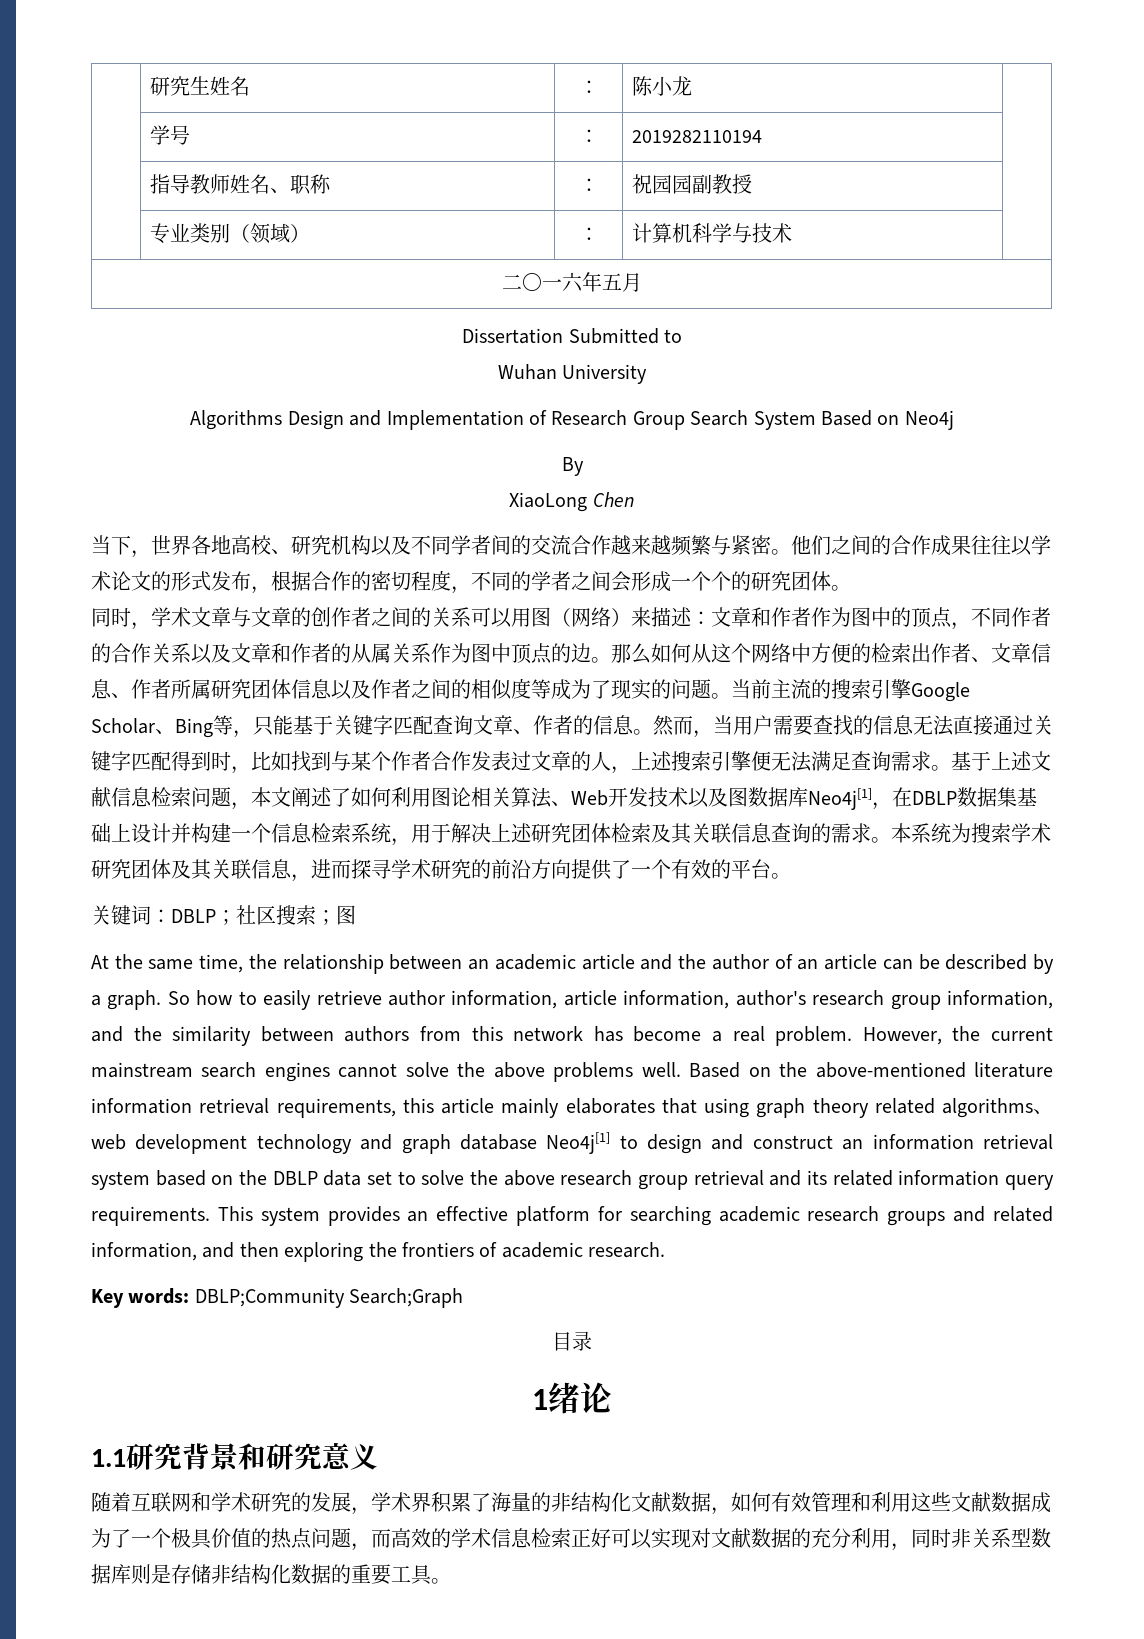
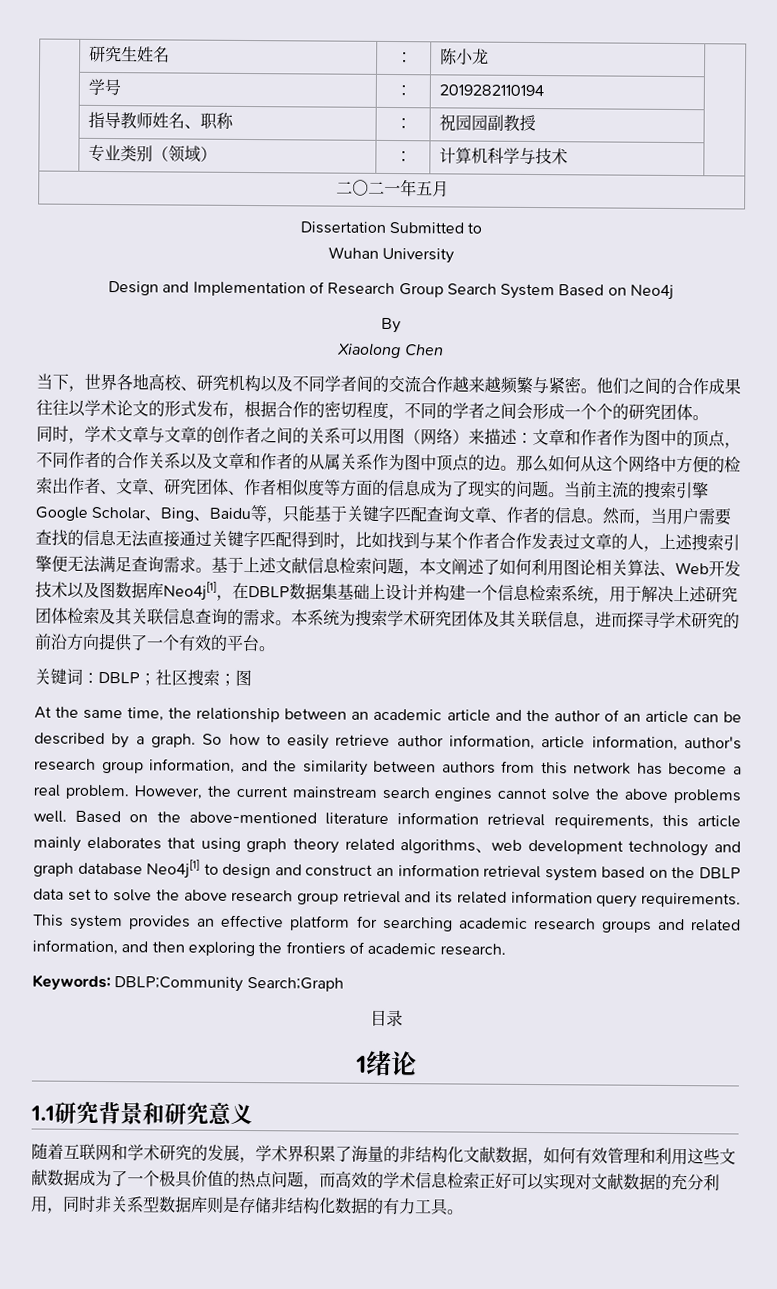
- 二〇一六年五月
+ 二〇二一年五月
- Algorithms Design and Implementation of Research Group Search System Based on Neo4j
+ Design and Implementation of Research Group Search System Based on Neo4j
- XiaoLong Chen
+ Xiaolong Chen
- 那么如何从这个网络中方便的检索出作者、文章信息、作者所属研究团体信息以及作者之间的相似度等成为了现实的问题。
+ 那么如何从这个网络中方便的检索出作者、文章、研究团体、作者相似度等方面的信息成为了现实的问题。
- 当前主流的搜索引擎Google Scholar、Bing等，只能基于关键字匹配查询文章、作者的信息。
+ 当前主流的搜索引擎Google Scholar、Bing、Baidu等，只能基于关键字匹配查询文章、作者的信息。
- Key words: DBLP;Community Search;Graph
+ Keywords: DBLP;Community Search;Graph
- 随着互联网和学术研究的发展，学术界积累了海量的非结构化文献数据，如何有效管理和利用这些文献数据成为了一个极具价值的热点问题，而高效的学术信息检索正好可以实现对文献数据的充分利用，同时非关系型数据库则是存储非结构化数据的重要工具。
+ 随着互联网和学术研究的发展，学术界积累了海量的非结构化文献数据，如何有效管理和利用这些文献数据成为了一个极具价值的热点问题，而高效的学术信息检索正好可以实现对文献数据的充分利用，同时非关系型数据库则是存储非结构化数据的有力工具。

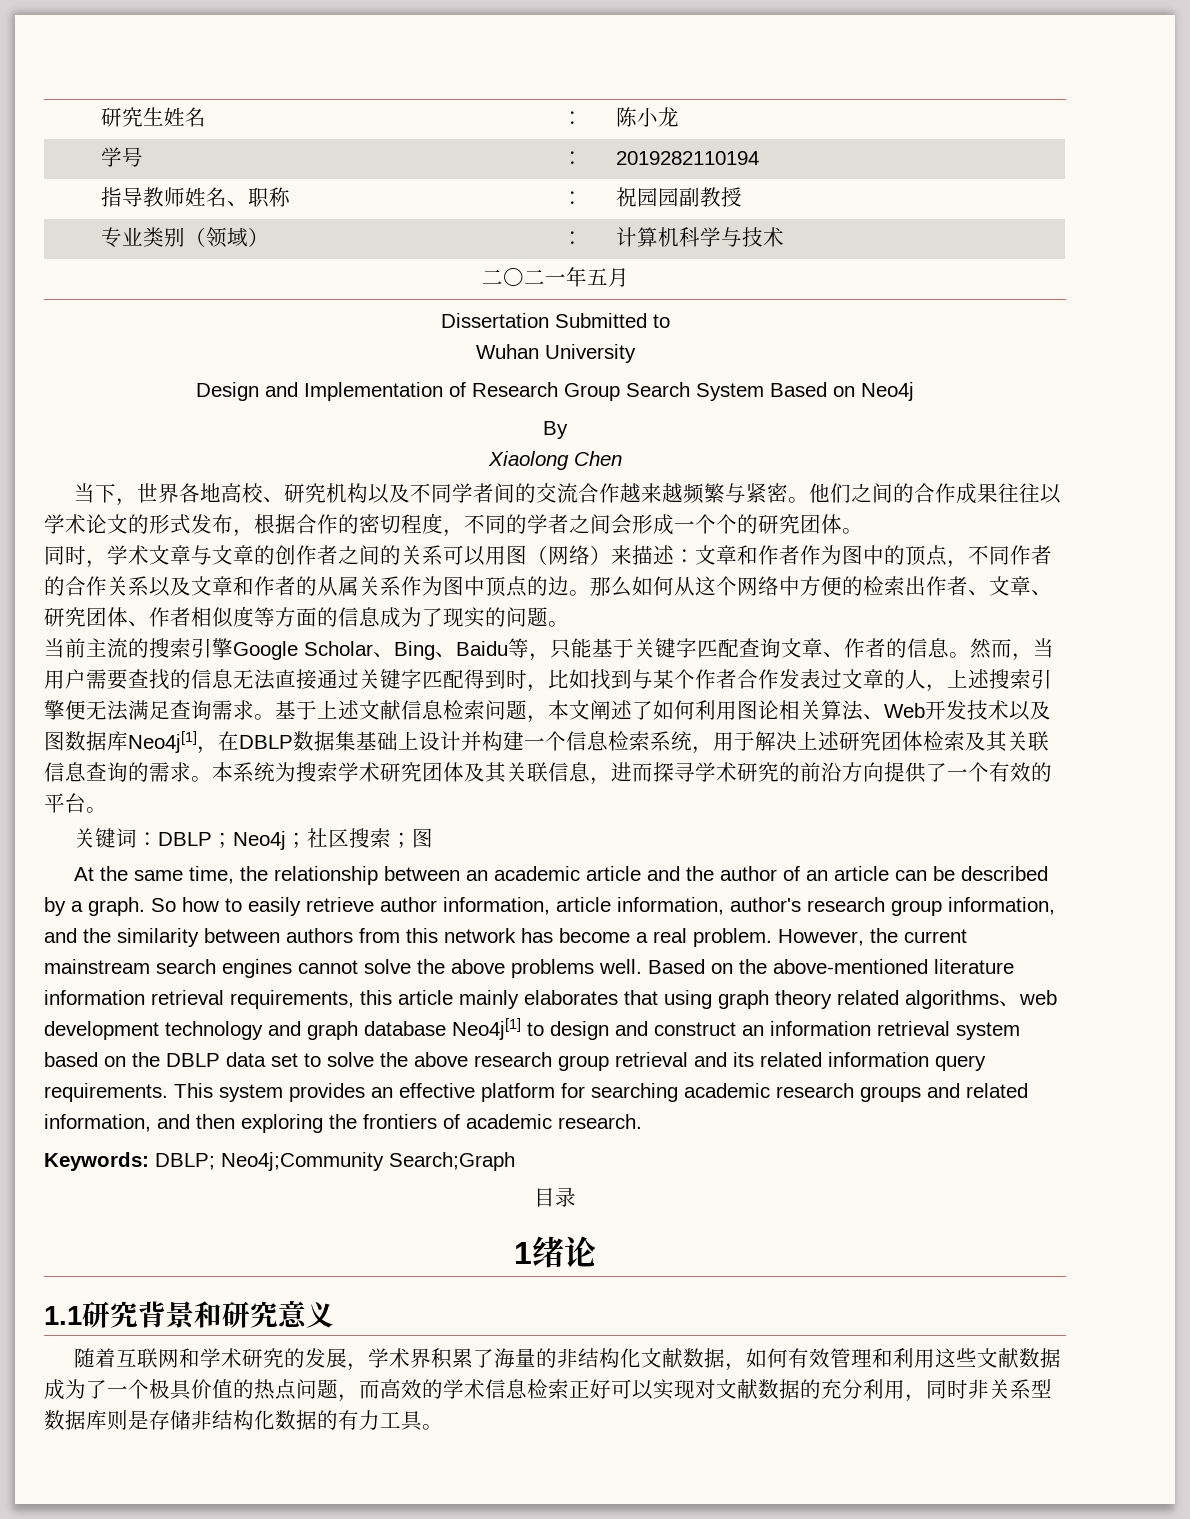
- 那么如何从这个网络中方便的检索出作者、文章、研究团体、作者相似度等方面的信息成为了现实的问题。当前主流的搜索引擎Google Scholar、Bing、Baidu等，只能基于关键字匹配查询文章、作者的信息。
+ 那么如何从这个网络中方便的检索出作者、文章、研究团体、作者相似度等方面的信息成为了现实的问题。
+ 当前主流的搜索引擎Google Scholar、Bing、Baidu等，只能基于关键字匹配查询文章、作者的信息。
- 关键词：DBLP；社区搜索；图
+ 关键词：DBLP；Neo4j；社区搜索；图
- Keywords: DBLP;Community Search;Graph
+ Keywords: DBLP; Neo4j;Community Search;Graph

